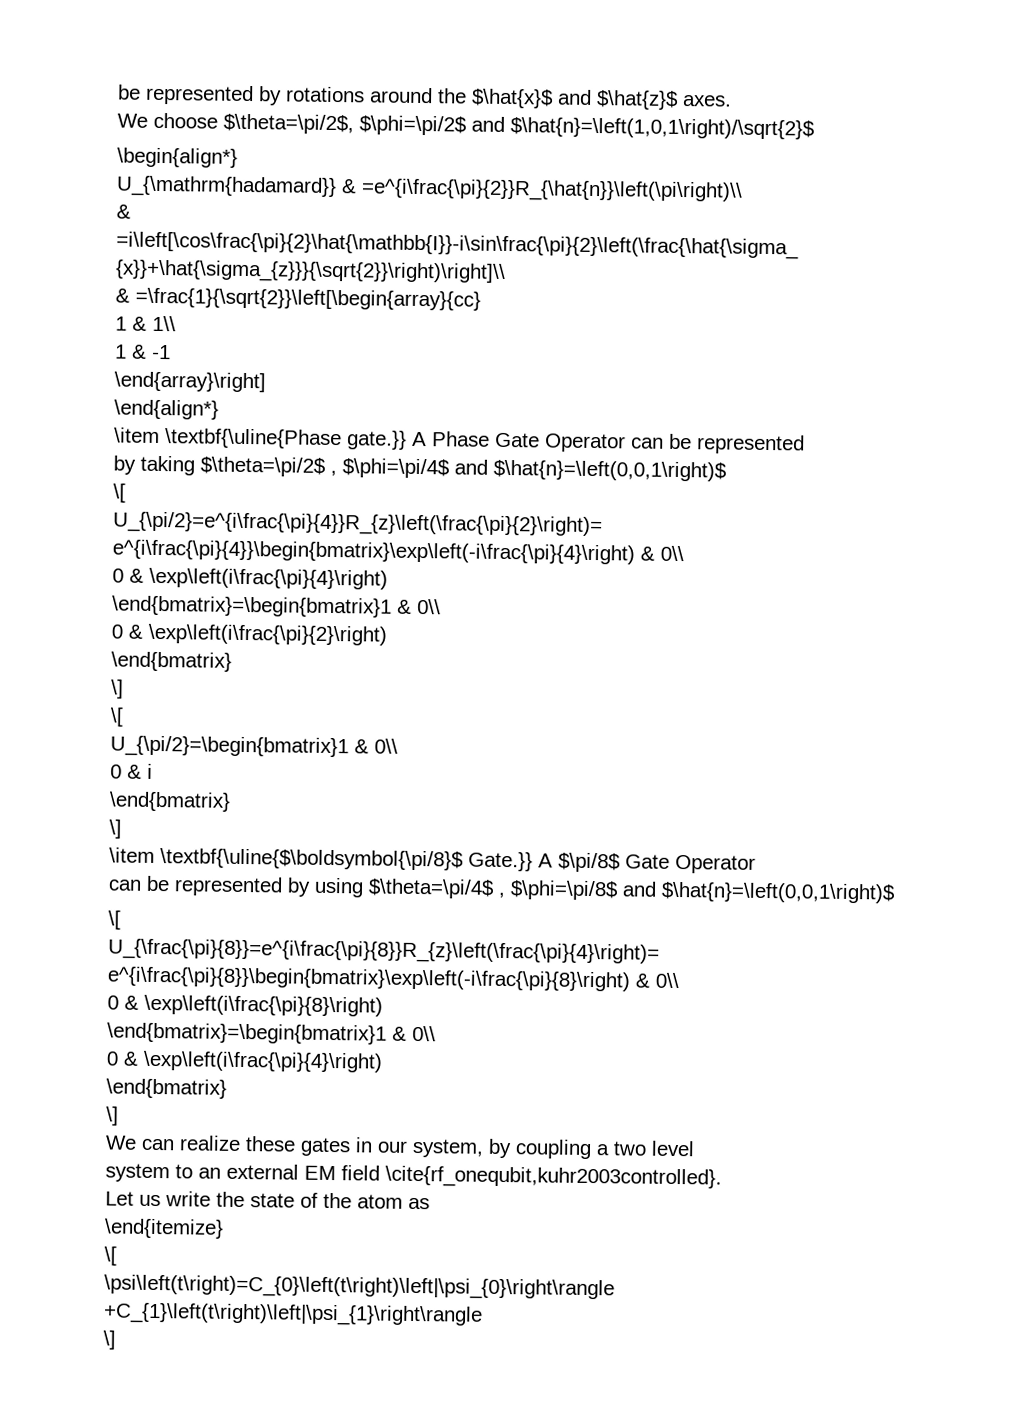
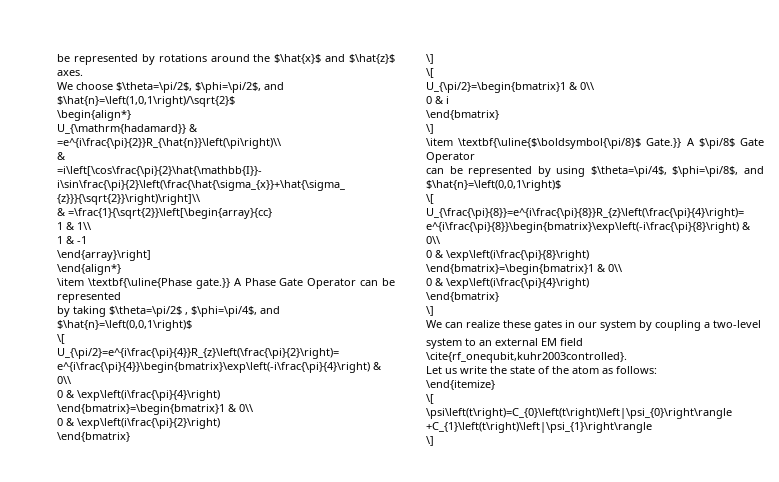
- We choose $\theta=\pi/2$, $\phi=\pi/2$ and $\hat{n}=\left(1,0,1\right)/\sqrt{2}$
+ We choose $\theta=\pi/2$, $\phi=\pi/2$, and $\hat{n}=\left(1,0,1\right)/\sqrt{2}$
- by taking $\theta=\pi/2$ , $\phi=\pi/4$ and $\hat{n}=\left(0,0,1\right)$
+ by taking $\theta=\pi/2$ , $\phi=\pi/4$, and $\hat{n}=\left(0,0,1\right)$
- can be represented by using $\theta=\pi/4$ , $\phi=\pi/8$ and $\hat{n}=\left(0,0,1\right)$
+ can be represented by using $\theta=\pi/4$, $\phi=\pi/8$, and $\hat{n}=\left(0,0,1\right)$
- We can realize these gates in our system, by coupling a two level
+ We can realize these gates in our system by coupling a two-level
- Let us write the state of the atom as
+ Let us write the state of the atom as follows:

